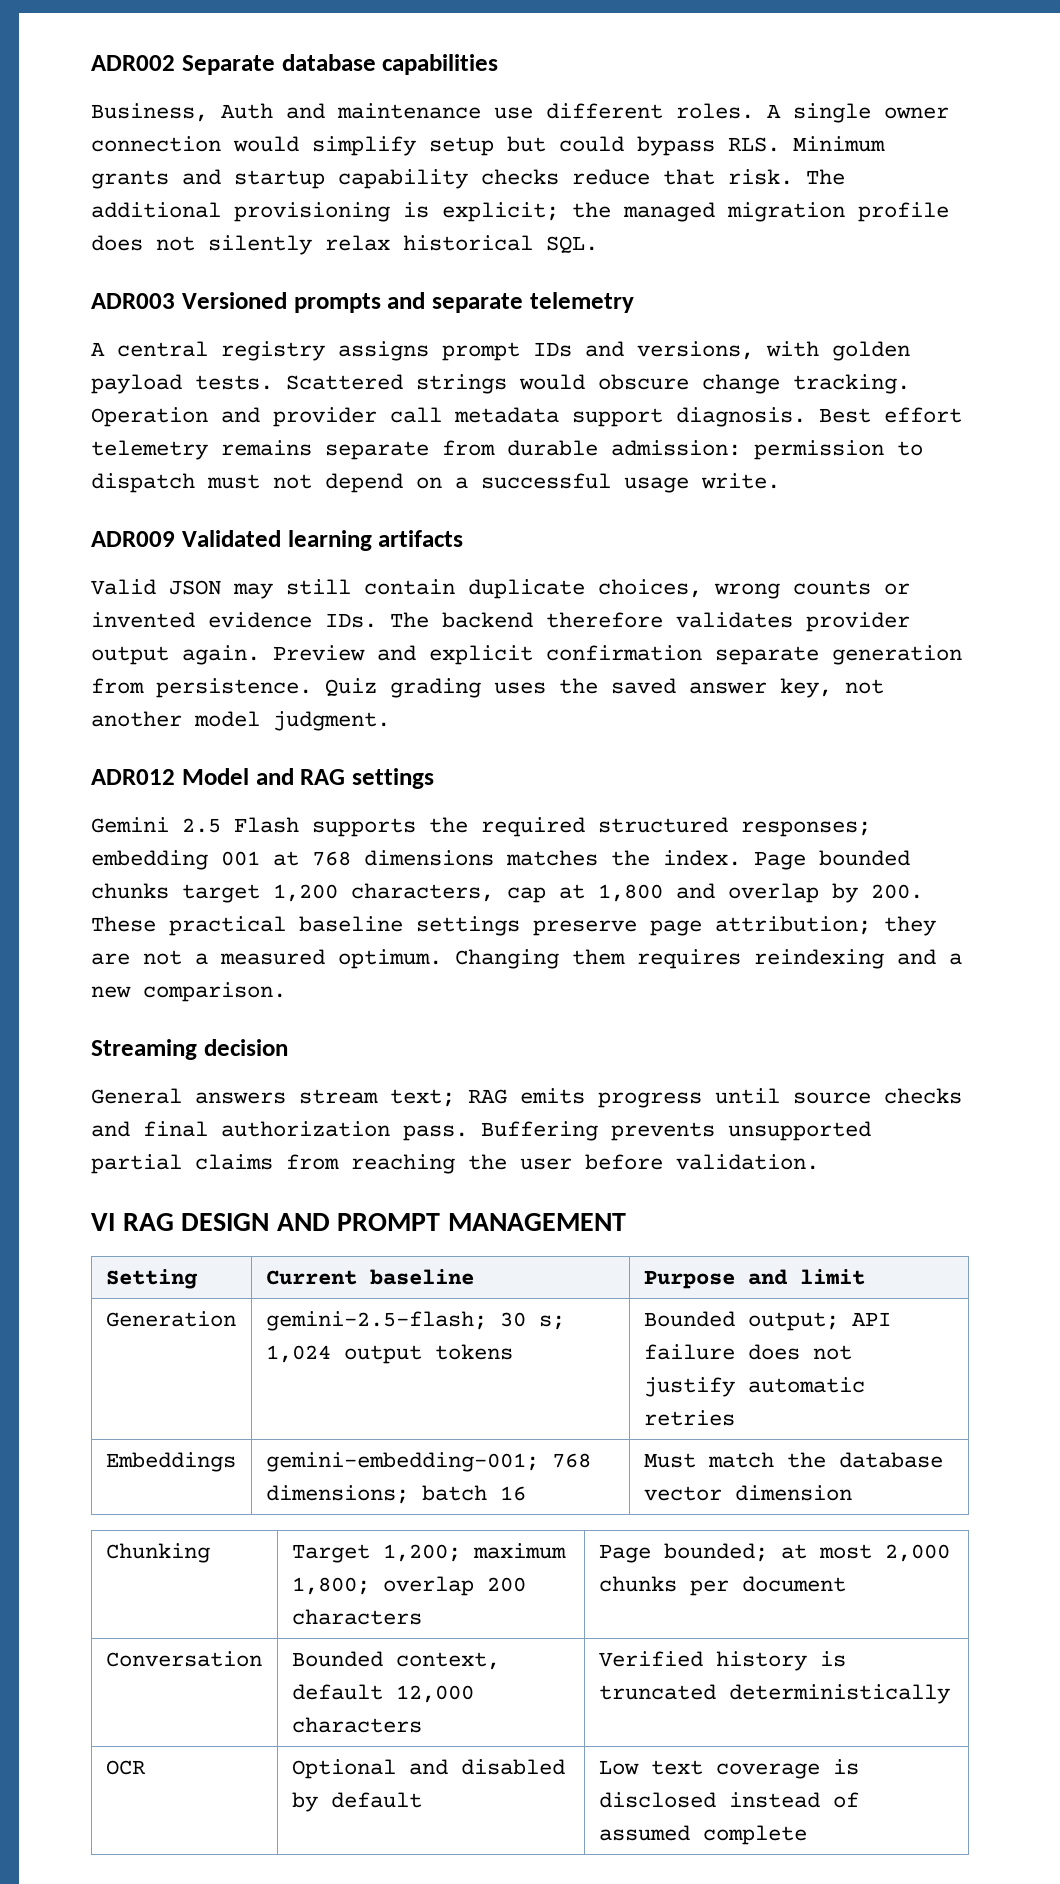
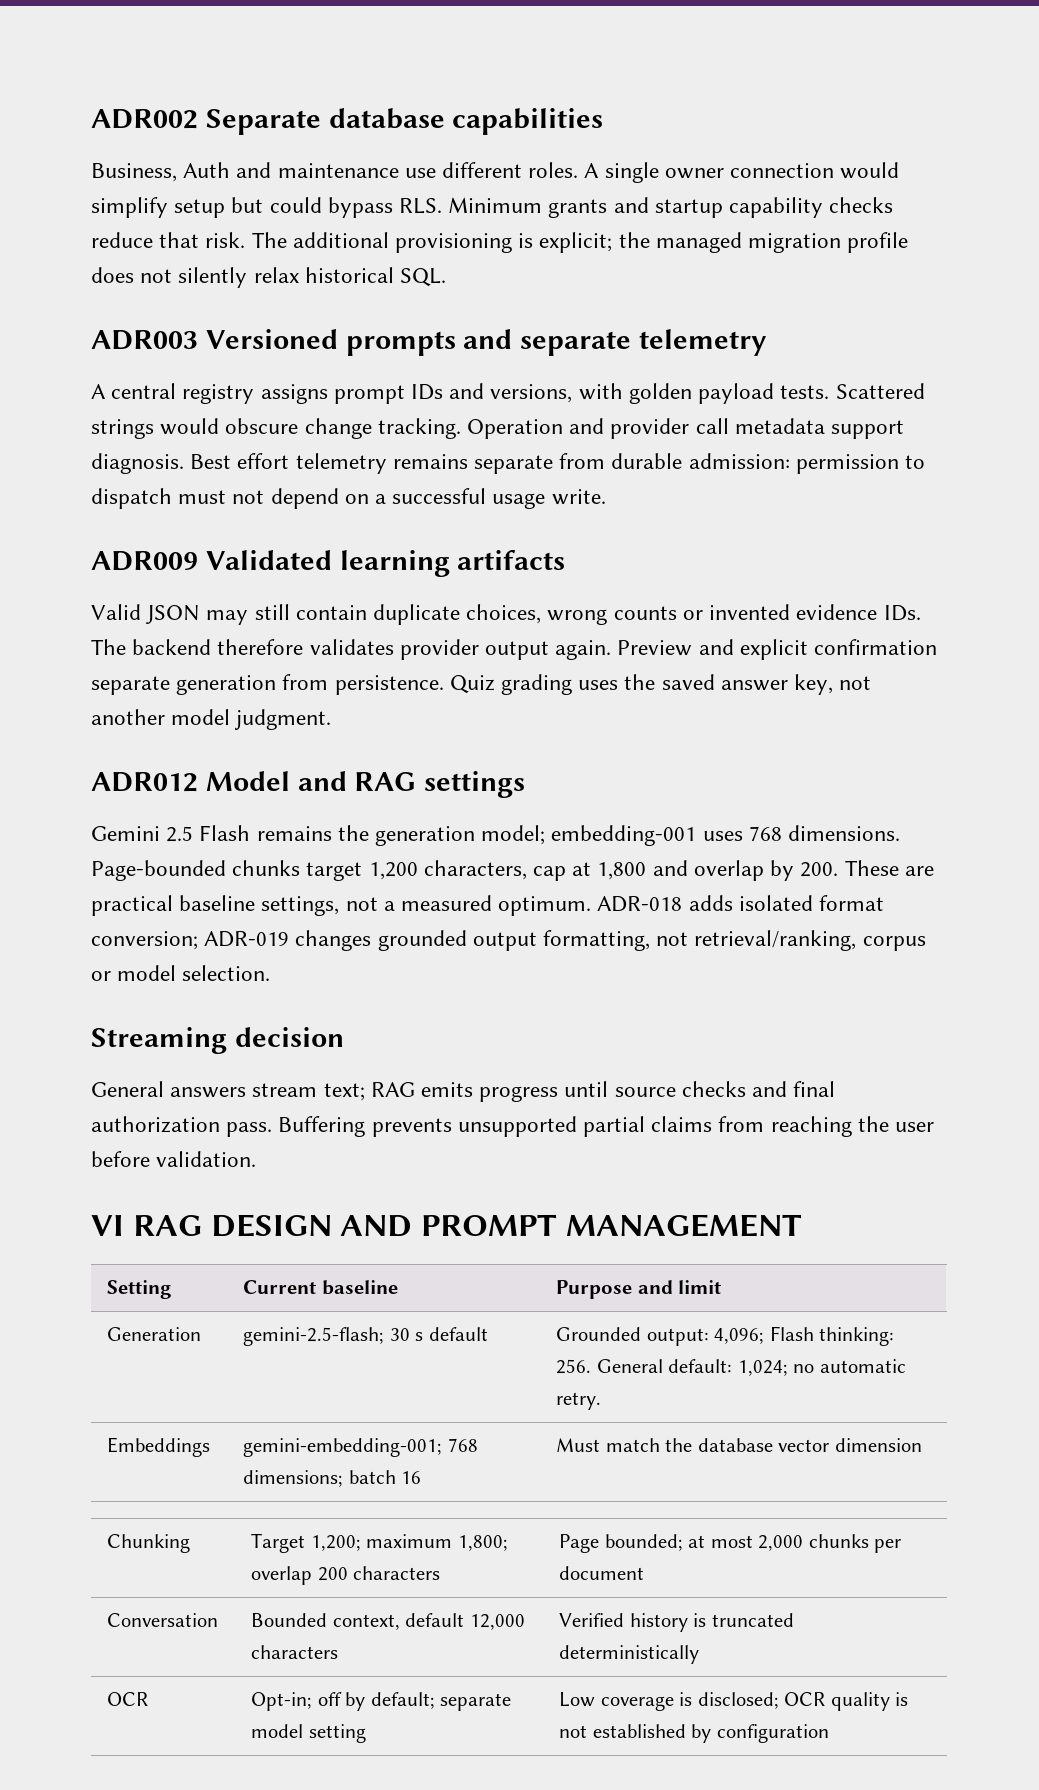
- Gemini 2.5 Flash supports the required structured responses; embedding 001 at 768 dimensions matches the index. Page bounded chunks target 1,200 characters, cap at 1,800 and overlap by 200. These practical baseline settings preserve page attribution; they are not a measured optimum. Changing them requires reindexing and a new comparison.
+ Gemini 2.5 Flash remains the generation model; embedding-001 uses 768 dimensions. Page-bounded chunks target 1,200 characters, cap at 1,800 and overlap by 200. These are practical baseline settings, not a measured optimum. ADR-018 adds isolated format conversion; ADR-019 changes grounded output formatting, not retrieval/ranking, corpus or model selection.
- Generation | gemini-2.5-flash; 30 s; 1,024 output tokens | Bounded output; API failure does not justify automatic retries
+ Generation | gemini-2.5-flash; 30 s default | Grounded output: 4,096; Flash thinking: 256. General default: 1,024; no automatic retry.
- OCR | Optional and disabled by default | Low text coverage is disclosed instead of assumed complete
+ OCR | Opt-in; off by default; separate model setting | Low coverage is disclosed; OCR quality is not established by configuration

